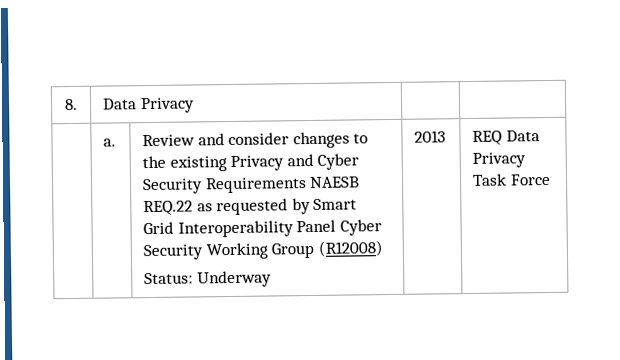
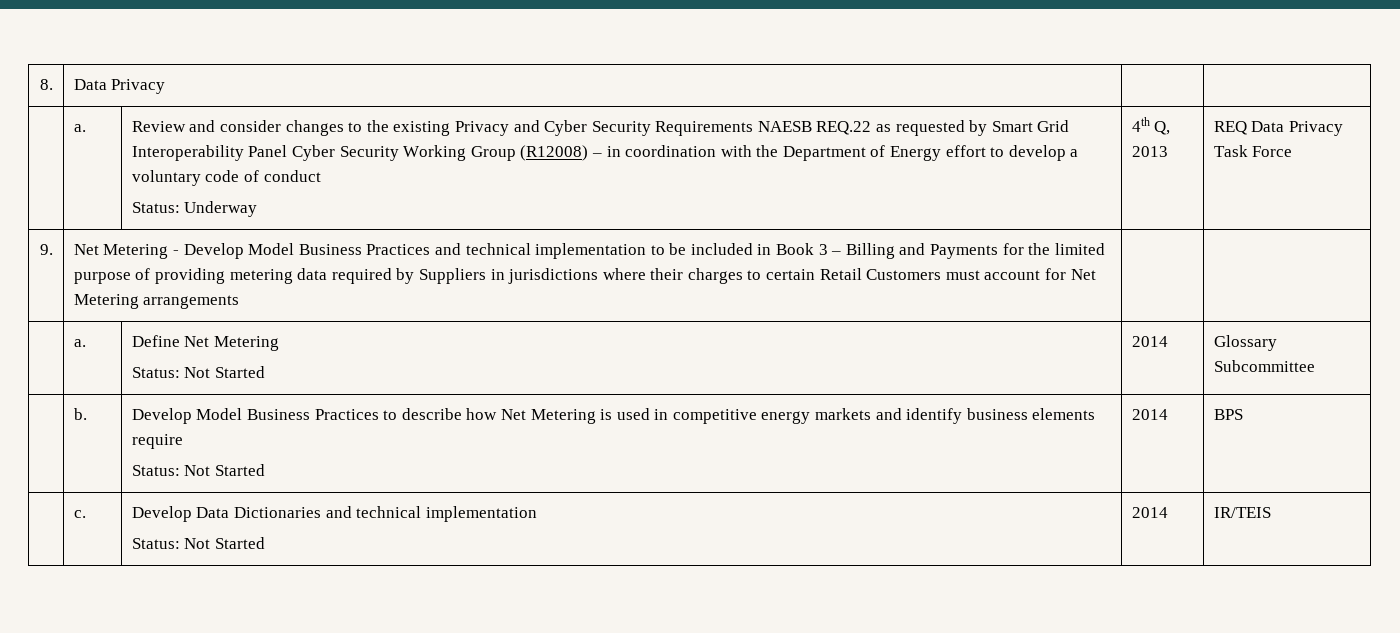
- Review and consider changes to the existing Privacy and Cyber Security Requirements NAESB REQ.22 as requested by Smart Grid Interoperability Panel Cyber Security Working Group (R12008)
+ Review and consider changes to the existing Privacy and Cyber Security Requirements NAESB REQ.22 as requested by Smart Grid Interoperability Panel Cyber Security Working Group (R12008) – in coordination with the Department of Energy effort to develop a voluntary code of conduct
- 2013
+ 4th Q, 2013
+ 9. | Net Metering - Develop Model Business Practices and technical implementation to be included in Book 3 – Billing and Payments for the limited purpose of providing metering data required by Suppliers in jurisdictions where their charges to certain Retail Customers must account for Net Metering arrangements | |
+ | a. | Define Net Metering
+ Status: Not Started | 2014 | Glossary Subcommittee
+ | b. | Develop Model Business Practices to describe how Net Metering is used in competitive energy markets and identify business elements require
+ Status: Not Started | 2014 | BPS
+ | c. | Develop Data Dictionaries and technical implementation
+ Status: Not Started | 2014 | IR/TEIS

